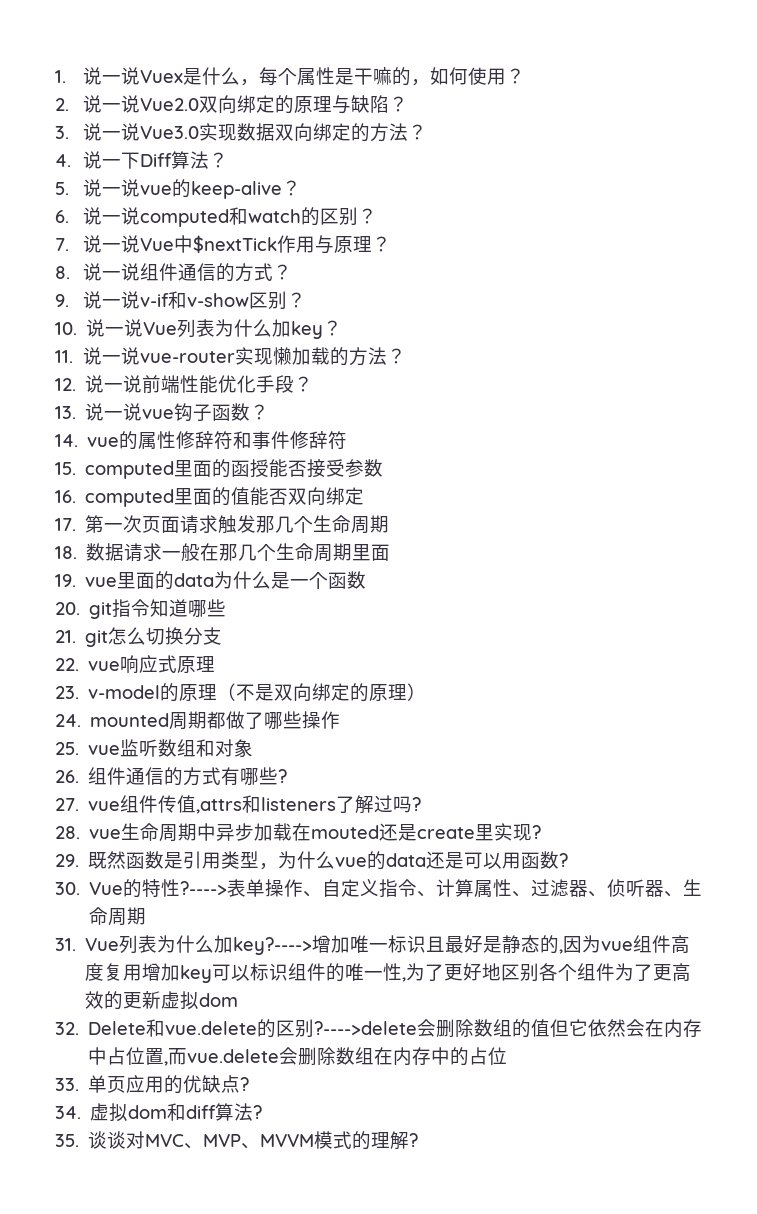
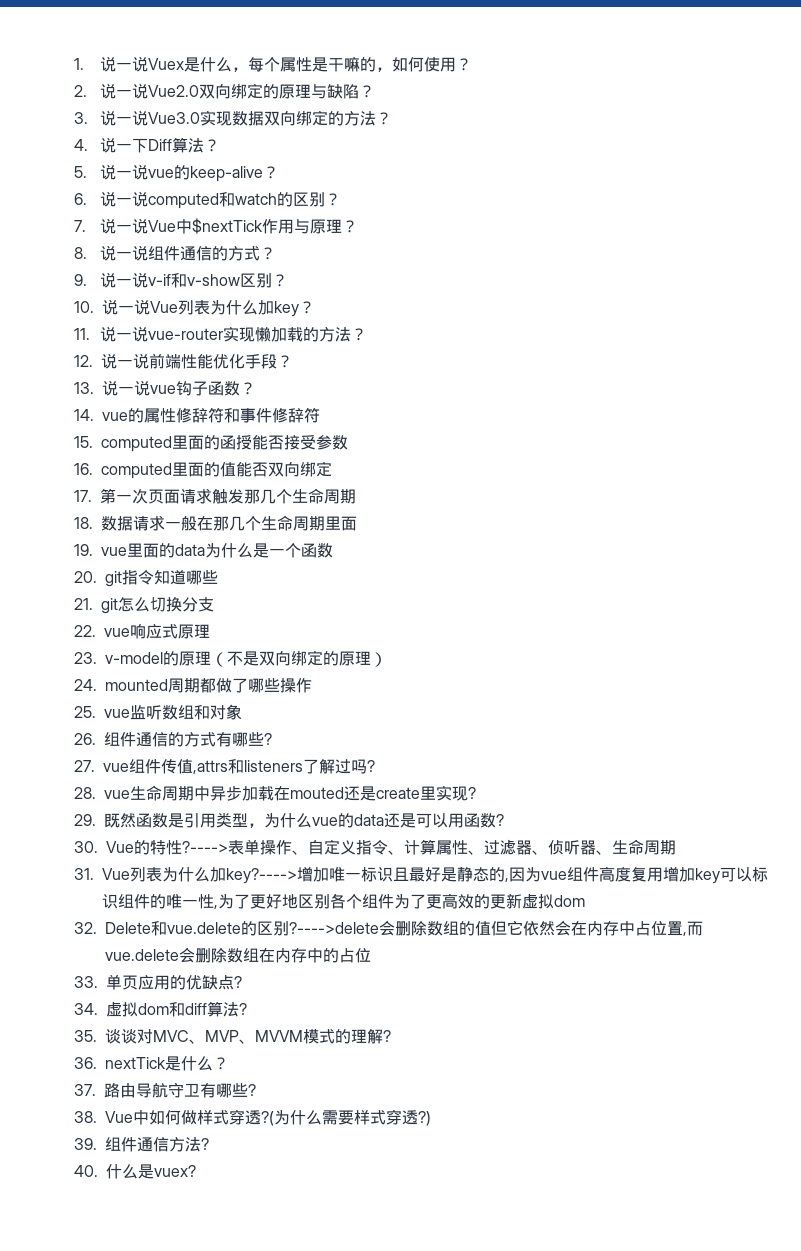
+ 36. nextTick是什么？
+ 37.路由导航守卫有哪些?
+ 38. Vue中如何做样式穿透?(为什么需要样式穿透?)
+ 39.组件通信方法?
+ 40.什么是vuex?

